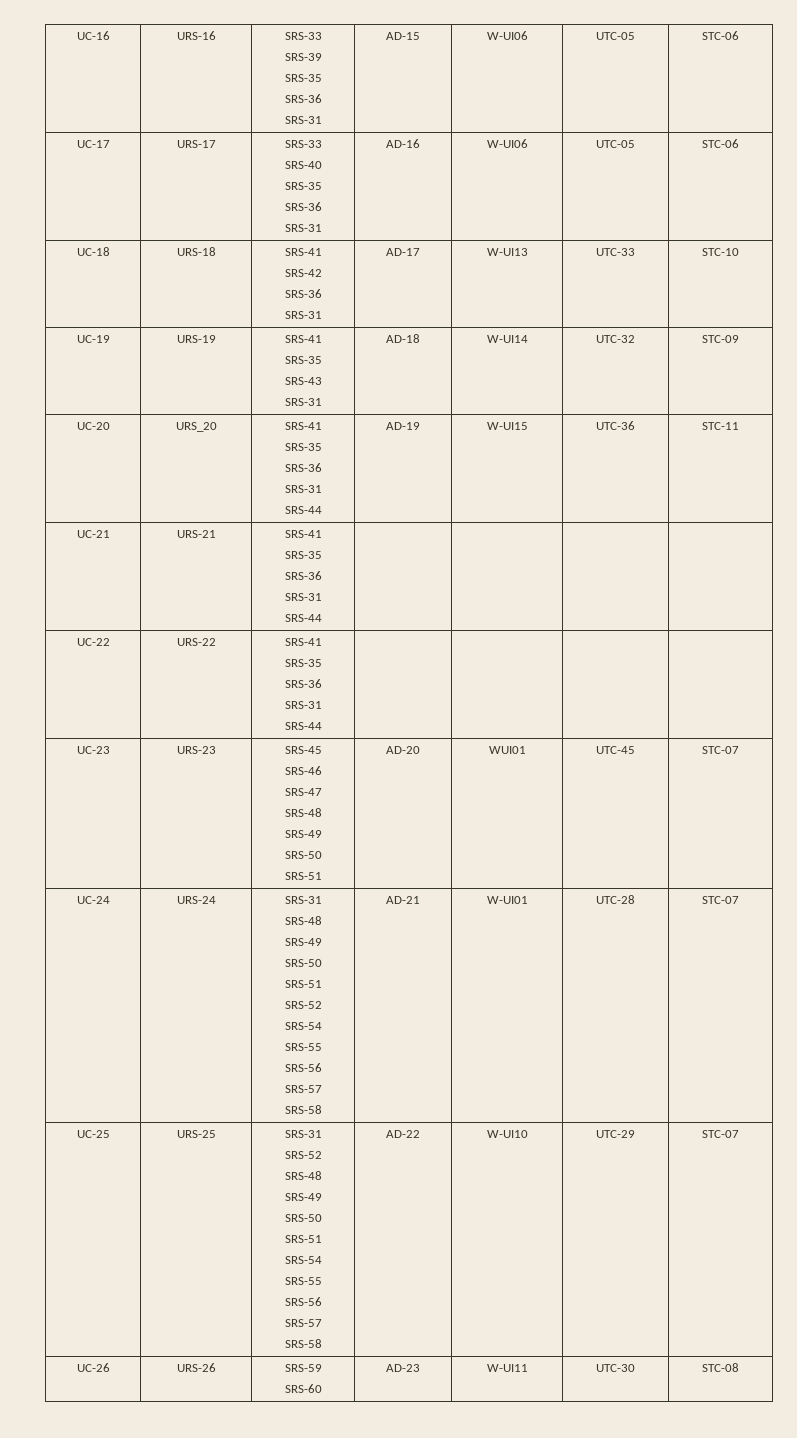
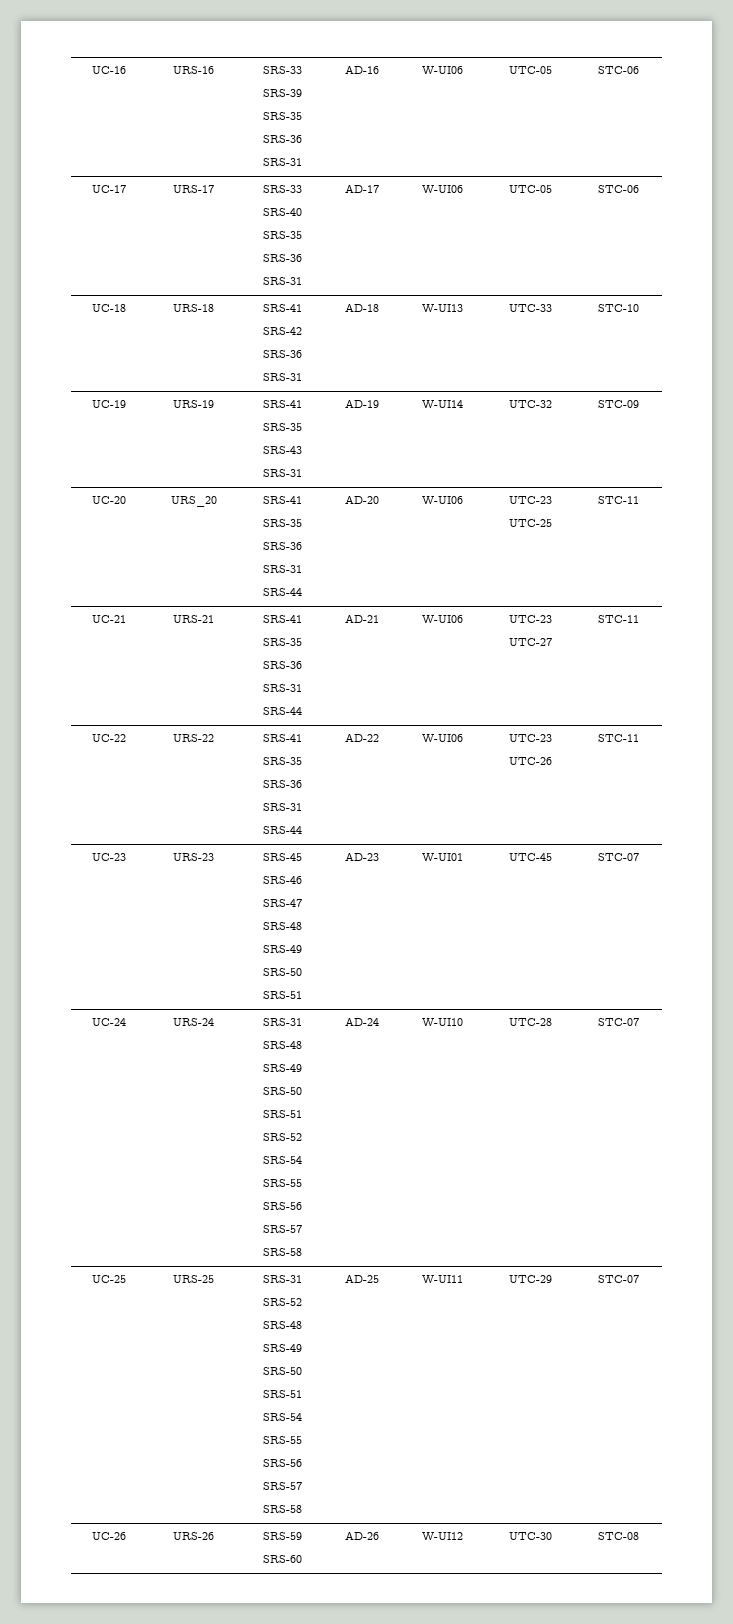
  UC-16 | URS-16 | SRS-33
  SRS-39
  SRS-35
  SRS-36
- SRS-31 | AD-15 | W-UI06 | UTC-05 | STC-06
+ SRS-31 | AD-16 | W-UI06 | UTC-05 | STC-06
  UC-17 | URS-17 | SRS-33
  SRS-40
  SRS-35
  SRS-36
- SRS-31 | AD-16 | W-UI06 | UTC-05 | STC-06
+ SRS-31 | AD-17 | W-UI06 | UTC-05 | STC-06
  UC-18 | URS-18 | SRS-41
  SRS-42
  SRS-36
- SRS-31 | AD-17 | W-UI13 | UTC-33 | STC-10
+ SRS-31 | AD-18 | W-UI13 | UTC-33 | STC-10
  UC-19 | URS-19 | SRS-41
  SRS-35
  SRS-43
- SRS-31 | AD-18 | W-UI14 | UTC-32 | STC-09
+ SRS-31 | AD-19 | W-UI14 | UTC-32 | STC-09
  UC-20 | URS_20 | SRS-41
  SRS-35
  SRS-36
  SRS-31
- SRS-44 | AD-19 | W-UI15 | UTC-36 | STC-11
+ SRS-44 | AD-20 | W-UI06 | UTC-23
+ UTC-25 | STC-11
  UC-21 | URS-21 | SRS-41
  SRS-35
  SRS-36
  SRS-31
- SRS-44 | | | |
+ SRS-44 | AD-21 | W-UI06 | UTC-23
+ UTC-27 | STC-11
  UC-22 | URS-22 | SRS-41
  SRS-35
  SRS-36
  SRS-31
- SRS-44 | | | |
+ SRS-44 | AD-22 | W-UI06 | UTC-23
+ UTC-26 | STC-11
  UC-23 | URS-23 | SRS-45
  SRS-46
  SRS-47
  SRS-48
  SRS-49
  SRS-50
- SRS-51 | AD-20 | WUI01 | UTC-45 | STC-07
+ SRS-51 | AD-23 | W-UI01 | UTC-45 | STC-07
  UC-24 | URS-24 | SRS-31
  SRS-48
  SRS-49
  SRS-50
  SRS-51
  SRS-52
  SRS-54
  SRS-55
  SRS-56
  SRS-57
- SRS-58 | AD-21 | W-UI01 | UTC-28 | STC-07
+ SRS-58 | AD-24 | W-UI10 | UTC-28 | STC-07
  UC-25 | URS-25 | SRS-31
  SRS-52
  SRS-48
  SRS-49
  SRS-50
  SRS-51
  SRS-54
  SRS-55
  SRS-56
  SRS-57
- SRS-58 | AD-22 | W-UI10 | UTC-29 | STC-07
+ SRS-58 | AD-25 | W-UI11 | UTC-29 | STC-07
  UC-26 | URS-26 | SRS-59
- SRS-60 | AD-23 | W-UI11 | UTC-30 | STC-08
+ SRS-60 | AD-26 | W-UI12 | UTC-30 | STC-08

